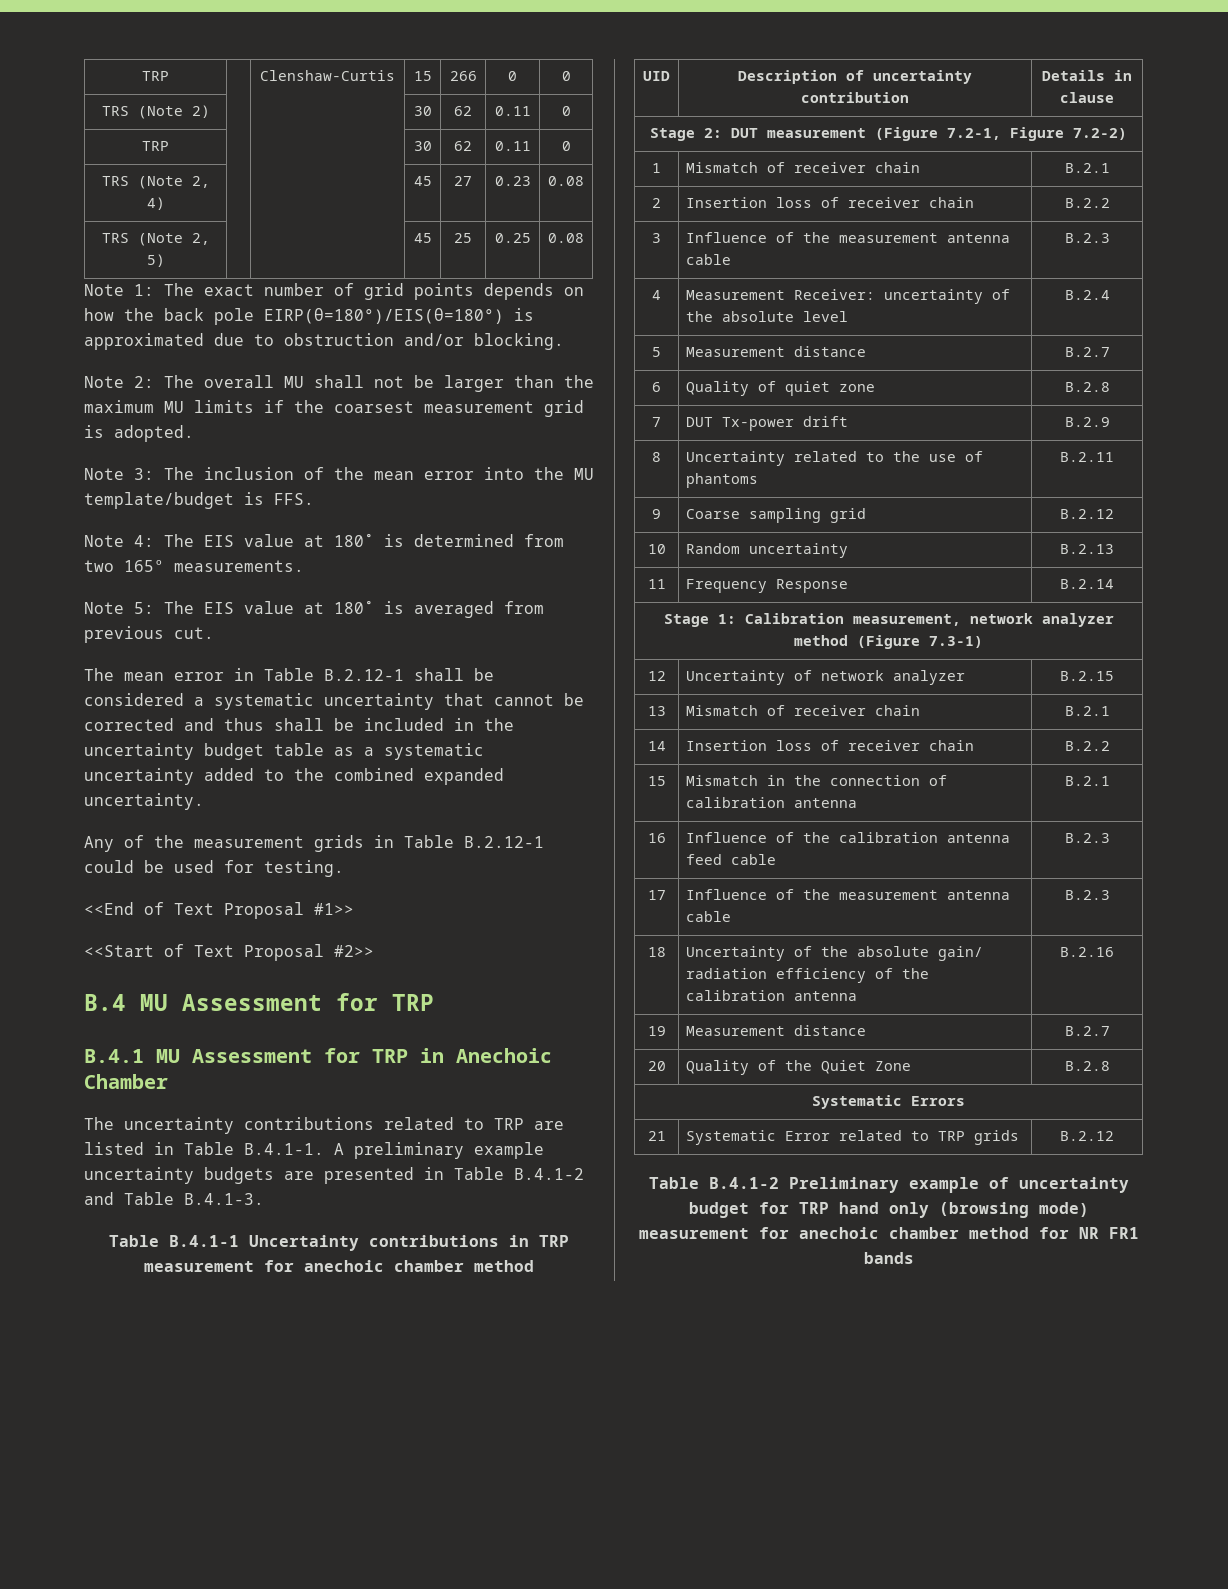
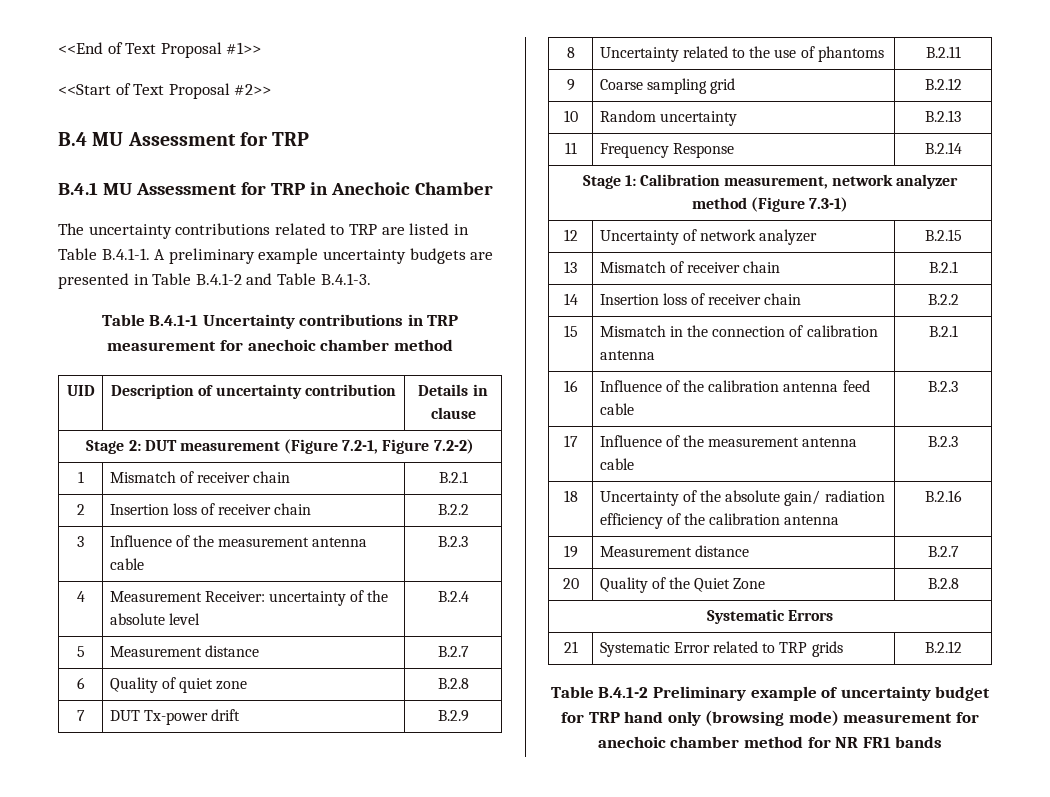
- TRP | | Clenshaw-Curtis | 15 | 266 | 0 | 0
- TRS (Note 2) | | | 30 | 62 | 0.11 | 0
- TRP | | | 30 | 62 | 0.11 | 0
- TRS (Note 2, 4) | | | 45 | 27 | 0.23 | 0.08
- TRS (Note 2, 5) | | | 45 | 25 | 0.25 | 0.08
- Note 1: The exact number of grid points depends on how the back pole EIRP(θ=180°)/EIS(θ=180°) is approximated due to obstruction and/or blocking.
- Note 2: The overall MU shall not be larger than the maximum MU limits if the coarsest measurement grid is adopted.
- Note 3: The inclusion of the mean error into the MU template/budget is FFS.
- Note 4: The EIS value at 180˚ is determined from two 165º measurements.
- Note 5: The EIS value at 180˚ is averaged from previous cut.
- The mean error in Table B.2.12-1 shall be considered a systematic uncertainty that cannot be corrected and thus shall be included in the uncertainty budget table as a systematic uncertainty added to the combined expanded uncertainty.
- Any of the measurement grids in Table B.2.12-1 could be used for testing.

